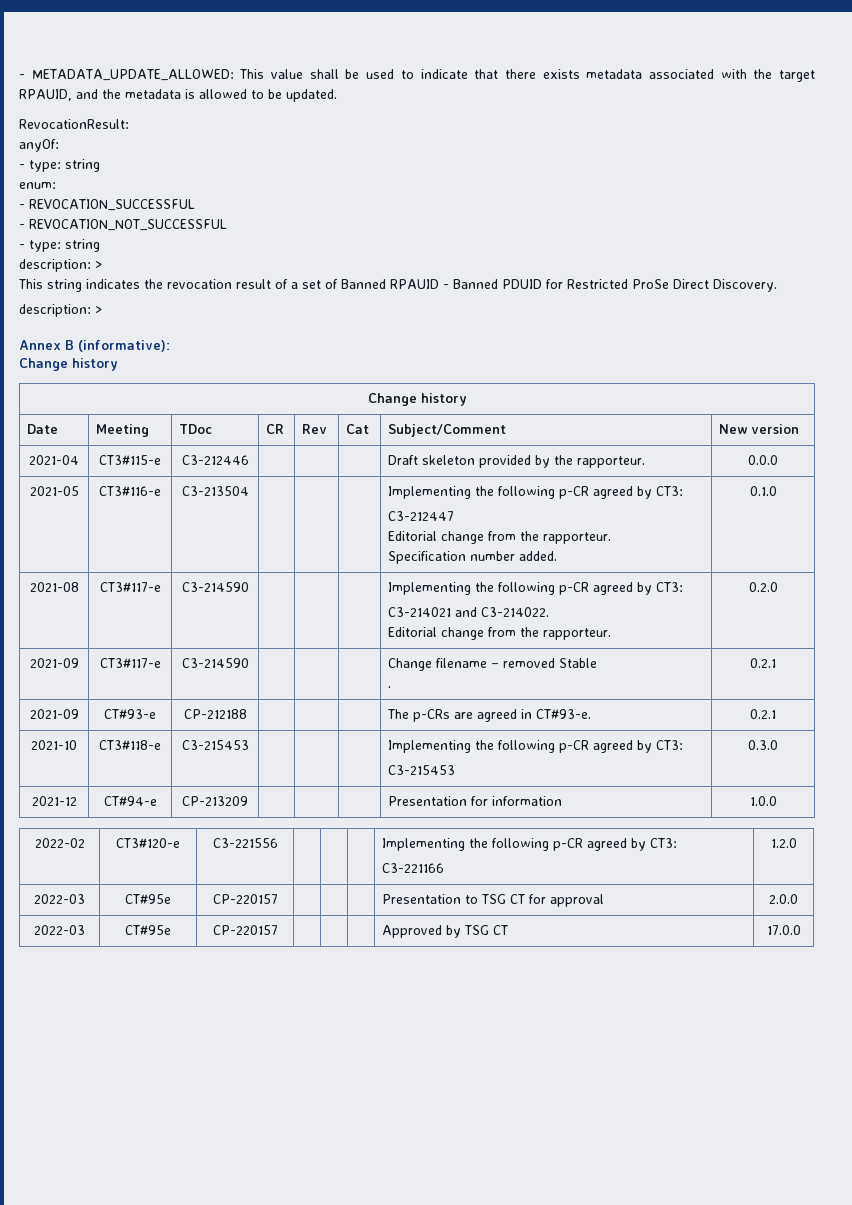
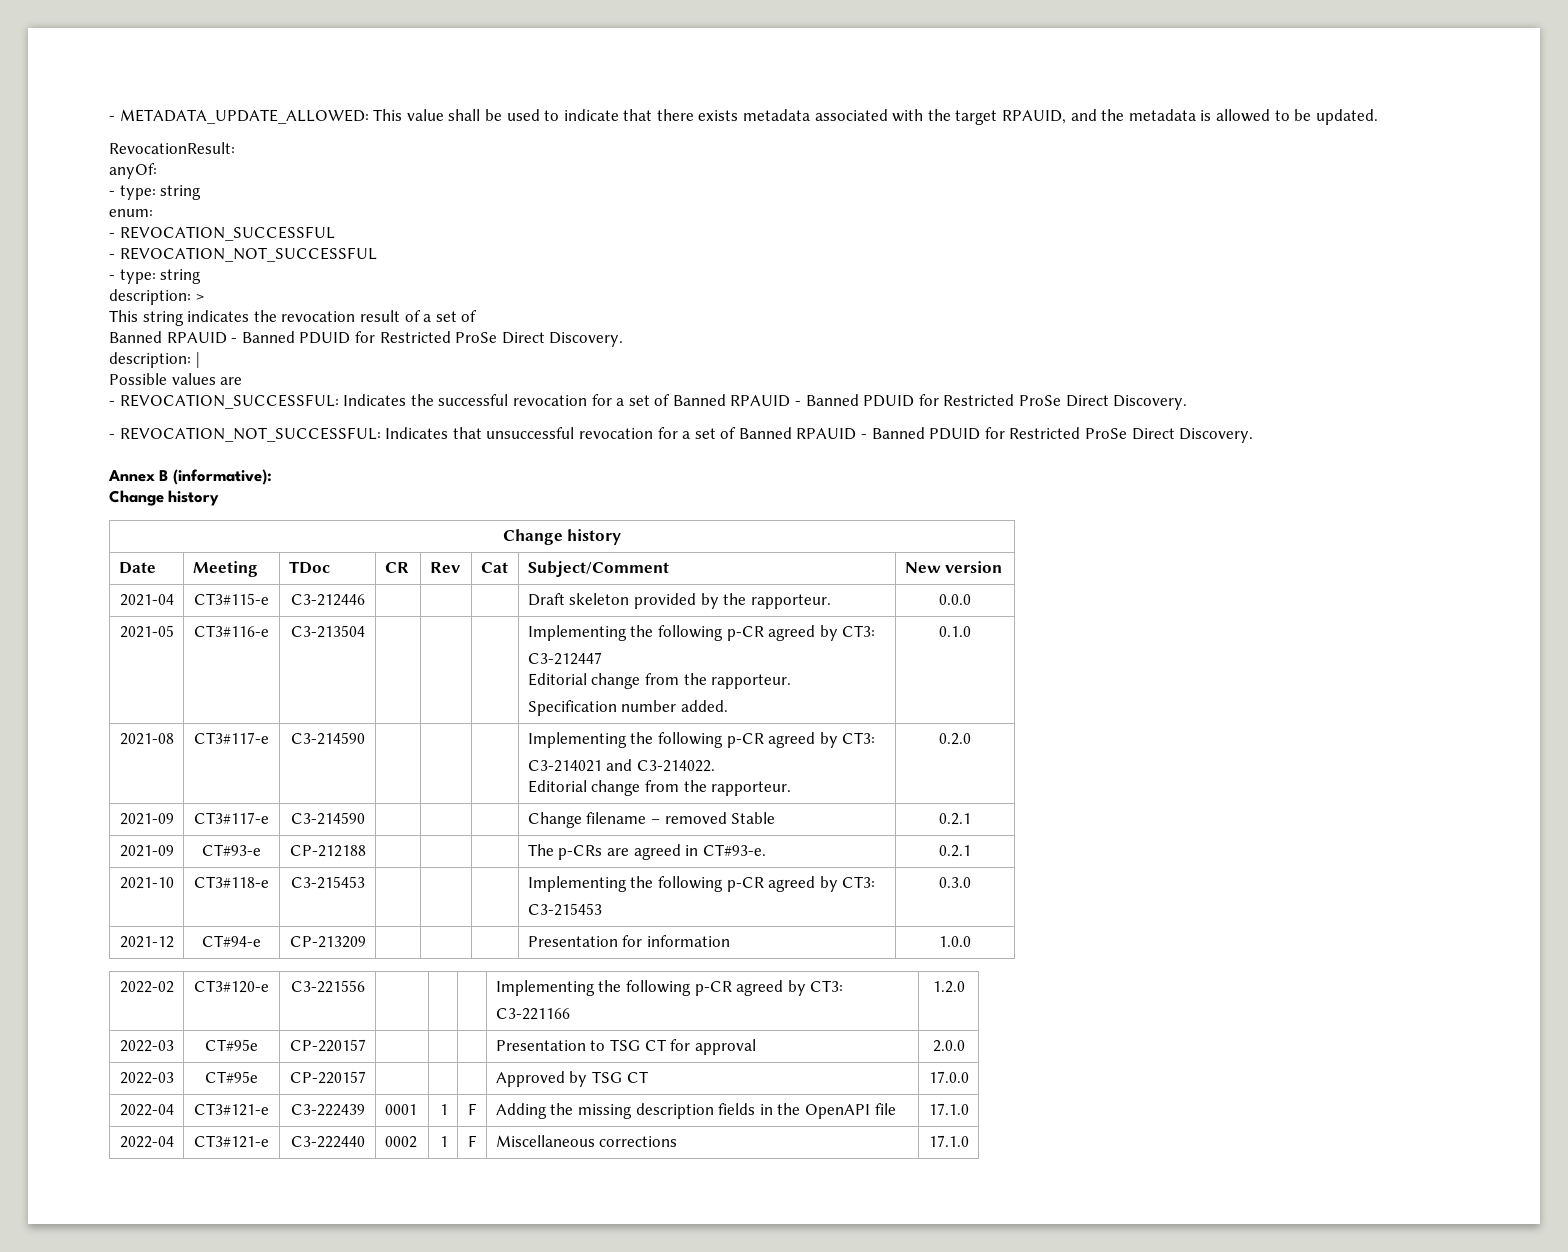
- This string indicates the revocation result of a set of Banned RPAUID - Banned PDUID for Restricted ProSe Direct Discovery.
- description: >
+ This string indicates the revocation result of a set of
+ Banned RPAUID - Banned PDUID for Restricted ProSe Direct Discovery.
+ description: |
+ Possible values are
+ - REVOCATION_SUCCESSFUL: Indicates the successful revocation for a set of Banned RPAUID - Banned PDUID for Restricted ProSe Direct Discovery.
+ - REVOCATION_NOT_SUCCESSFUL: Indicates that unsuccessful revocation for a set of Banned RPAUID - Banned PDUID for Restricted ProSe Direct Discovery.
- 2021-09 | CT3#117-e | C3-214590 | | | | Change filename – removed Stable
- . | 0.2.1
+ 2021-09 | CT3#117-e | C3-214590 | | | | Change filename – removed Stable | 0.2.1
+ 2022-04 | CT3#121-e | C3-222439 | 0001 | 1 | F | Adding the missing description fields in the OpenAPI file | 17.1.0
+ 2022-04 | CT3#121-e | C3-222440 | 0002 | 1 | F | Miscellaneous corrections | 17.1.0

